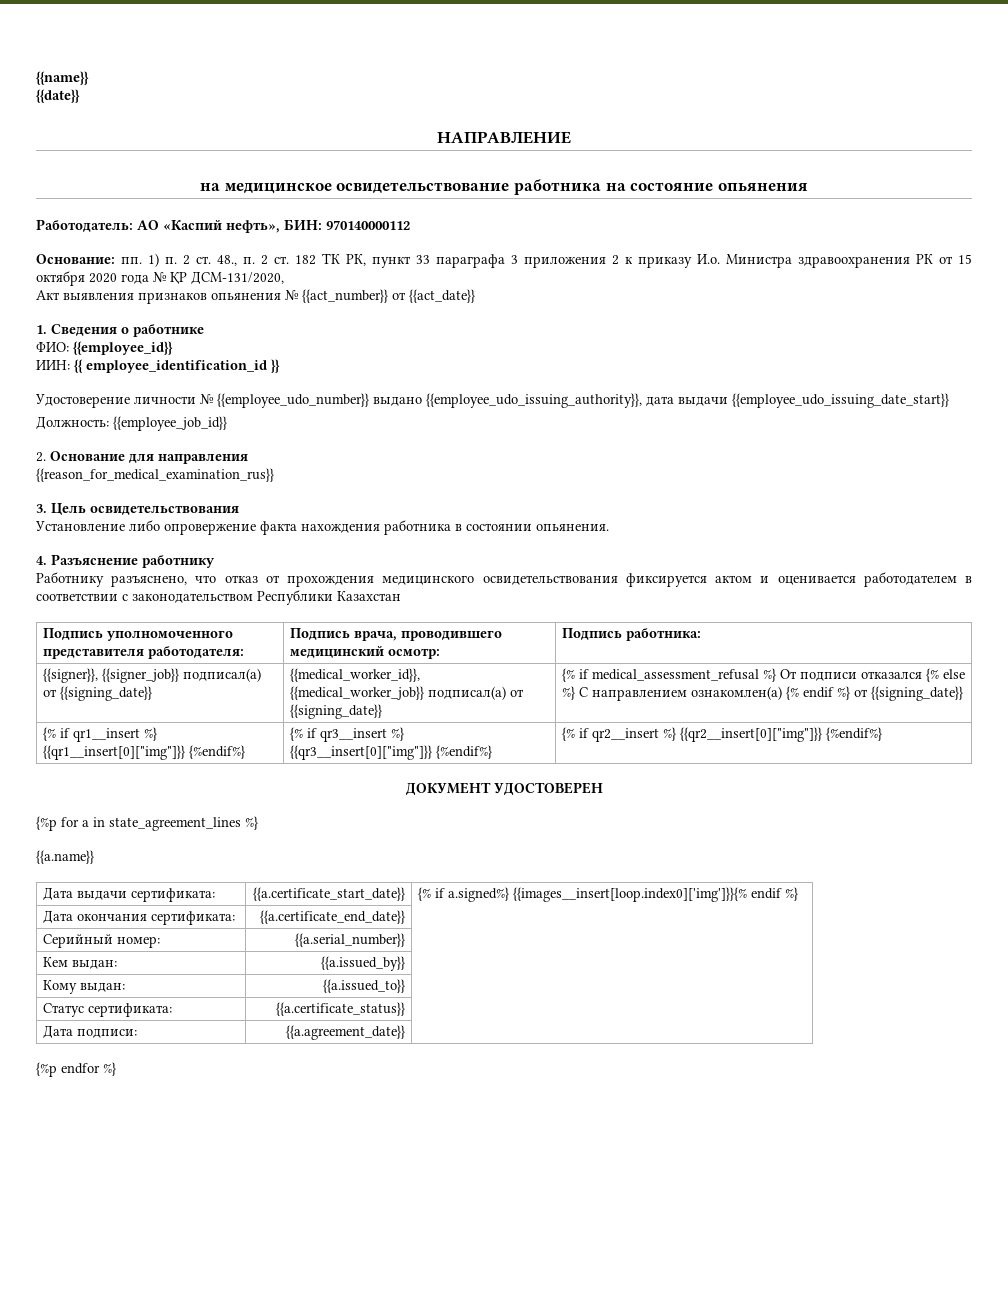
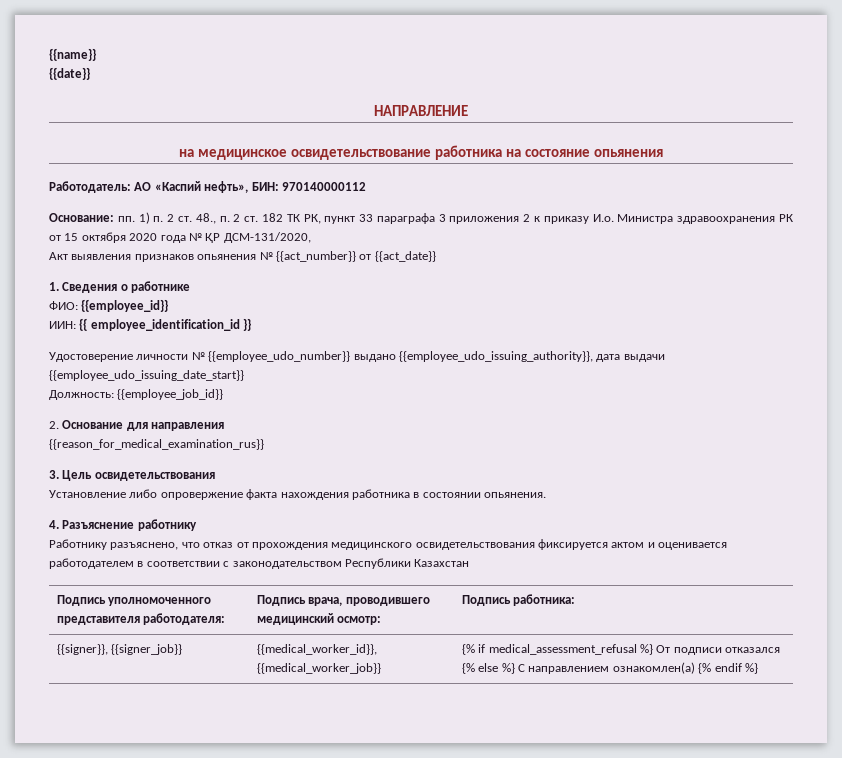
- {{signer}}, {{signer_job}} подписал(а) от {{signing_date}} | {{medical_worker_id}}, {{medical_worker_job}} подписал(а) от {{signing_date}} | {% if medical_assessment_refusal %} От подписи отказался {% else %} С направлением ознакомлен(а) {% endif %} от {{signing_date}}
- {% if qr1__insert %} {{qr1__insert[0]["img"]}} {%endif%} | {% if qr3__insert %} {{qr3__insert[0]["img"]}} {%endif%} | {% if qr2__insert %} {{qr2__insert[0]["img"]}} {%endif%}
- ДОКУМЕНТ УДОСТОВЕРЕН
- {%p for a in state_agreement_lines %}
- {{a.name}}
- Дата выдачи сертификата: | {{a.certificate_start_date}} | {% if a.signed%} {{images__insert[loop.index0]['img']}}{% endif %}
- Дата окончания сертификата: | {{a.certificate_end_date}} |
- Серийный номер: | {{a.serial_number}} |
- Кем выдан: | {{a.issued_by}} |
- Кому выдан: | {{a.issued_to}} |
- Статус сертификата: | {{a.certificate_status}} |
- Дата подписи: | {{a.agreement_date}} |
- {%p endfor %}
+ {{signer}}, {{signer_job}} | {{medical_worker_id}}, {{medical_worker_job}} | {% if medical_assessment_refusal %} От подписи отказался {% else %} С направлением ознакомлен(а) {% endif %}

